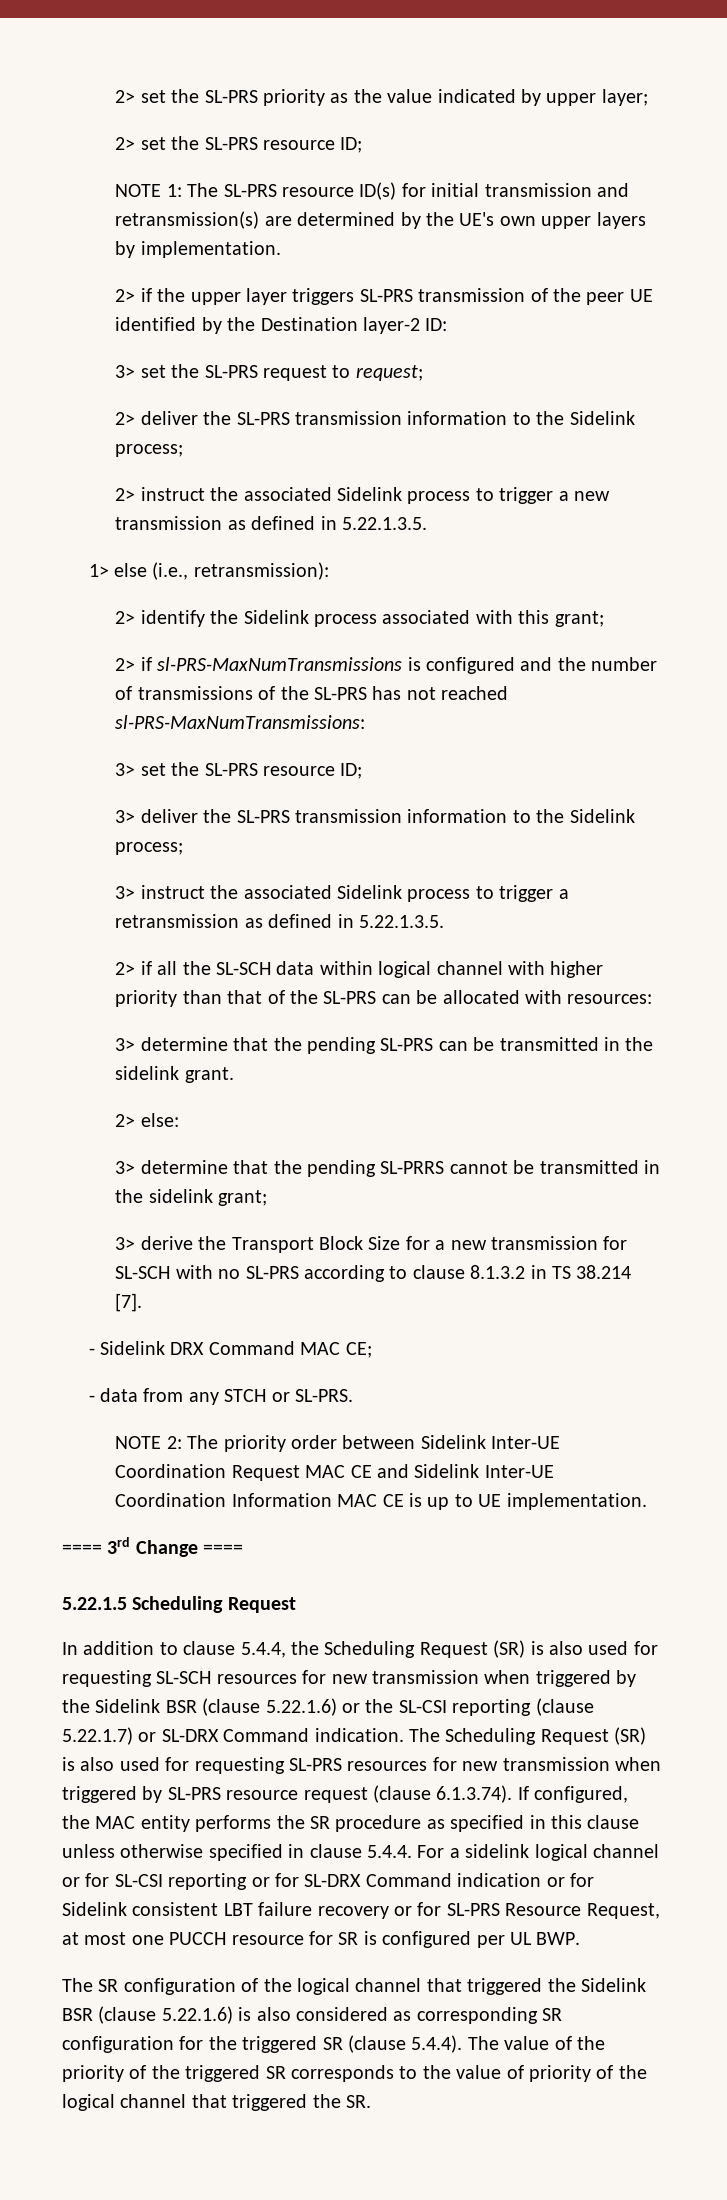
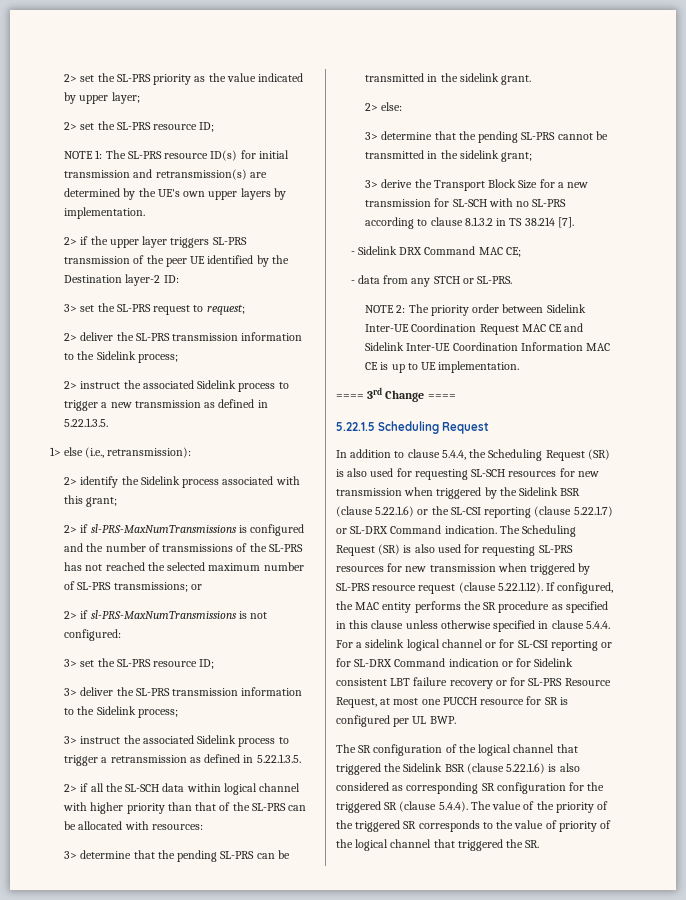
- 2> if sl-PRS-MaxNumTransmissions is configured and the number of transmissions of the SL-PRS has not reached sl-PRS-MaxNumTransmissions:
+ 2> if sl-PRS-MaxNumTransmissions is configured and the number of transmissions of the SL-PRS has not reached the selected maximum number of SL-PRS transmissions; or
+ 2> if sl-PRS-MaxNumTransmissions is not configured:
- 3> determine that the pending SL-PRRS cannot be transmitted in the sidelink grant;
+ 3> determine that the pending SL-PRS cannot be transmitted in the sidelink grant;
- The Scheduling Request (SR) is also used for requesting SL-PRS resources for new transmission when triggered by SL-PRS resource request (clause 6.1.3.74). If configured, the MAC entity performs the SR procedure as specified in this clause unless otherwise specified in clause 5.4.4. For a sidelink logical channel or for SL-CSI reporting or for SL-DRX Command indication or for Sidelink consistent LBT failure recovery or for SL-PRS Resource Request, at most one PUCCH resource for SR is configured per UL BWP.
+ The Scheduling Request (SR) is also used for requesting SL-PRS resources for new transmission when triggered by SL-PRS resource request (clause 5.22.1.12). If configured, the MAC entity performs the SR procedure as specified in this clause unless otherwise specified in clause 5.4.4. For a sidelink logical channel or for SL-CSI reporting or for SL-DRX Command indication or for Sidelink consistent LBT failure recovery or for SL-PRS Resource Request, at most one PUCCH resource for SR is configured per UL BWP.

